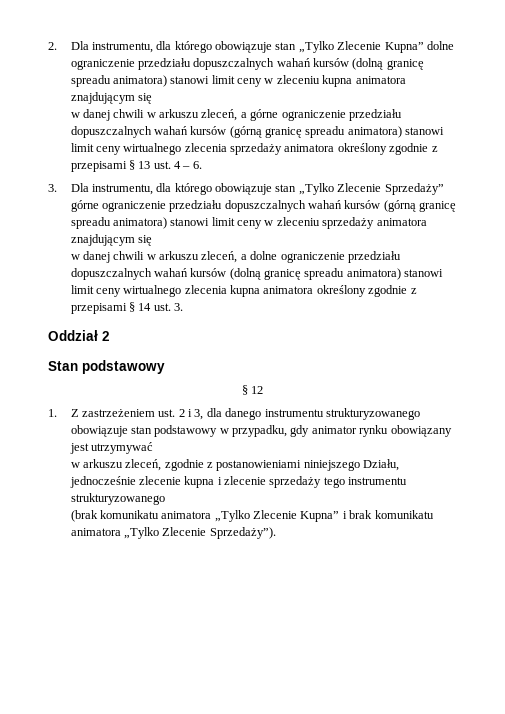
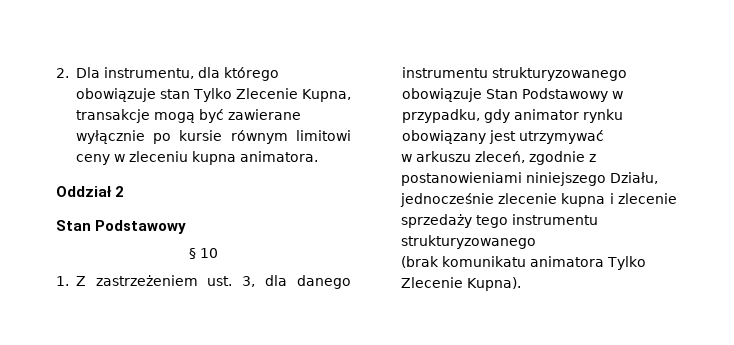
- 2. Dla instrumentu, dla którego obowiązuje stan „Tylko Zlecenie Kupna” dolne ograniczenie przedziału dopuszczalnych wahań kursów (dolną granicę spreadu animatora) stanowi limit ceny w zleceniu kupna animatora znajdującym się
- w danej chwili w arkuszu zleceń, a górne ograniczenie przedziału dopuszczalnych wahań kursów (górną granicę spreadu animatora) stanowi limit ceny wirtualnego zlecenia sprzedaży animatora określony zgodnie z przepisami § 13 ust. 4 – 6.
- 3. Dla instrumentu, dla którego obowiązuje stan „Tylko Zlecenie Sprzedaży” górne ograniczenie przedziału dopuszczalnych wahań kursów (górną granicę spreadu animatora) stanowi limit ceny w zleceniu sprzedaży animatora znajdującym się
- w danej chwili w arkuszu zleceń, a dolne ograniczenie przedziału dopuszczalnych wahań kursów (dolną granicę spreadu animatora) stanowi limit ceny wirtualnego zlecenia kupna animatora określony zgodnie z przepisami § 14 ust. 3.
+ 2. Dla instrumentu, dla którego obowiązuje stan Tylko Zlecenie Kupna, transakcje mogą być zawierane wyłącznie po kursie równym limitowi ceny w zleceniu kupna animatora.
  Oddział 2
- Stan podstawowy
- § 12
+ Stan Podstawowy
+ § 10
- 1. Z zastrzeżeniem ust. 2 i 3, dla danego instrumentu strukturyzowanego obowiązuje stan podstawowy w przypadku, gdy animator rynku obowiązany jest utrzymywać
+ 1. Z zastrzeżeniem ust. 3, dla danego instrumentu strukturyzowanego obowiązuje Stan Podstawowy w przypadku, gdy animator rynku obowiązany jest utrzymywać
- (brak komunikatu animatora „Tylko Zlecenie Kupna” i brak komunikatu animatora „Tylko Zlecenie Sprzedaży”).
+ (brak komunikatu animatora Tylko Zlecenie Kupna).

